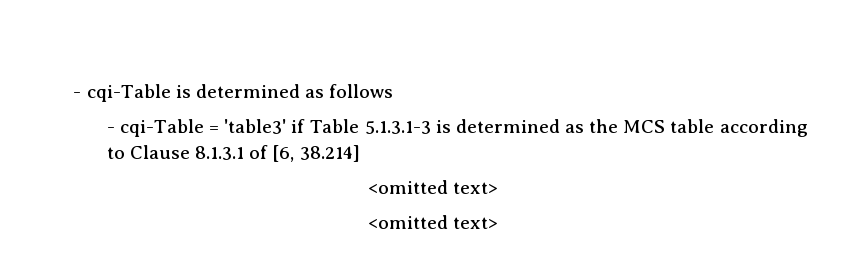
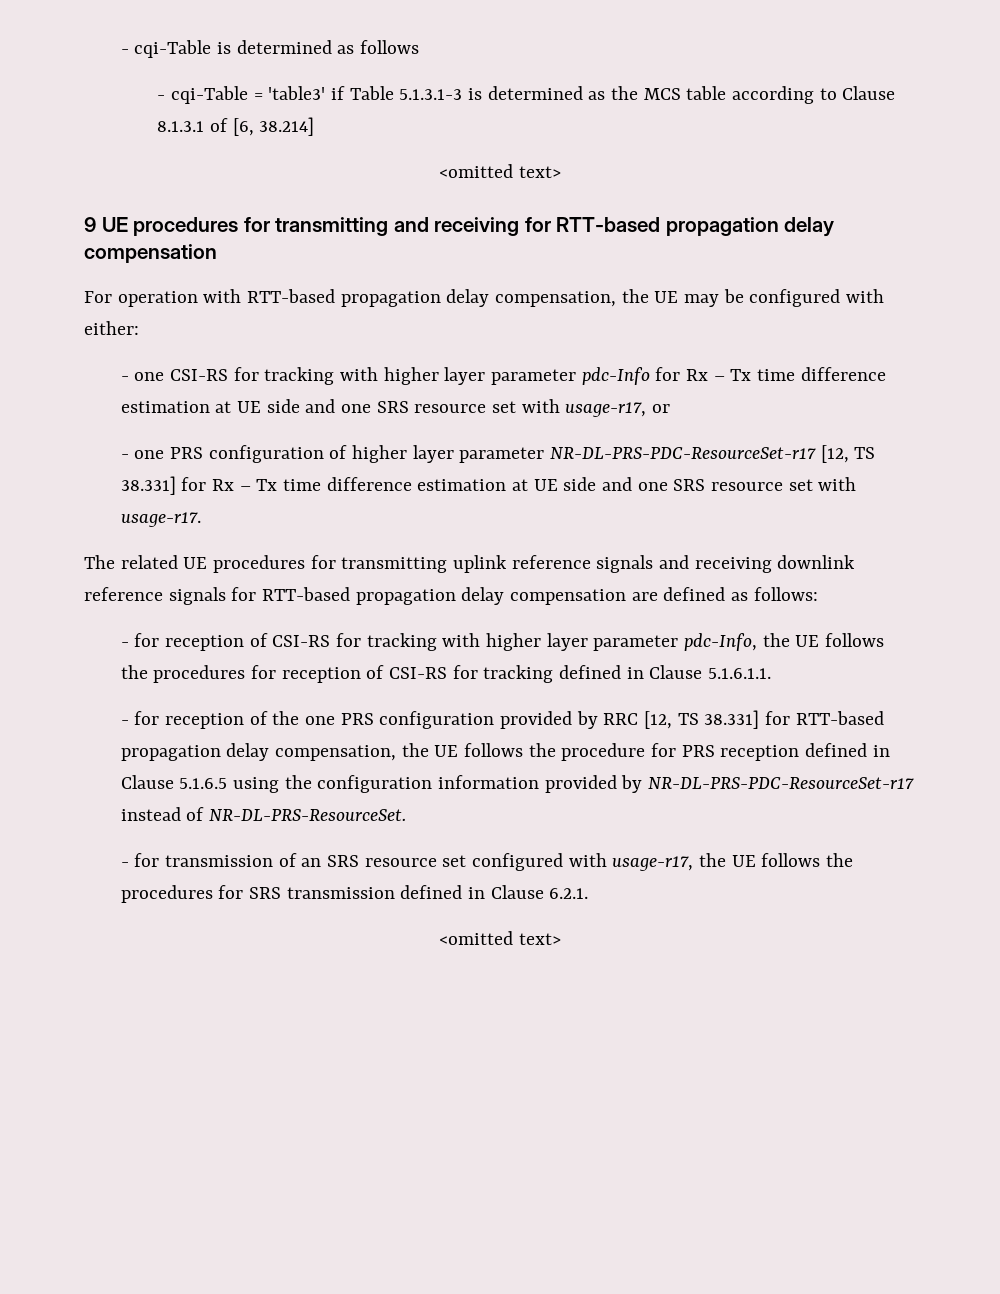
+ 9 UE procedures for transmitting and receiving for RTT-based propagation delay compensation
+ For operation with RTT-based propagation delay compensation, the UE may be configured with either:
+ - one CSI-RS for tracking with higher layer parameter pdc-Info for Rx – Tx time difference estimation at UE side and one SRS resource set with usage-r17, or
+ - one PRS configuration of higher layer parameter NR-DL-PRS-PDC-ResourceSet-r17 [12, TS 38.331] for Rx – Tx time difference estimation at UE side and one SRS resource set with usage-r17.
+ The related UE procedures for transmitting uplink reference signals and receiving downlink reference signals for RTT-based propagation delay compensation are defined as follows:
+ - for reception of CSI-RS for tracking with higher layer parameter pdc-Info, the UE follows the procedures for reception of CSI-RS for tracking defined in Clause 5.1.6.1.1.
+ - for reception of the one PRS configuration provided by RRC [12, TS 38.331] for RTT-based propagation delay compensation, the UE follows the procedure for PRS reception defined in Clause 5.1.6.5 using the configuration information provided by NR-DL-PRS-PDC-ResourceSet-r17 instead of NR-DL-PRS-ResourceSet.
+ - for transmission of an SRS resource set configured with usage-r17, the UE follows the procedures for SRS transmission defined in Clause 6.2.1.

